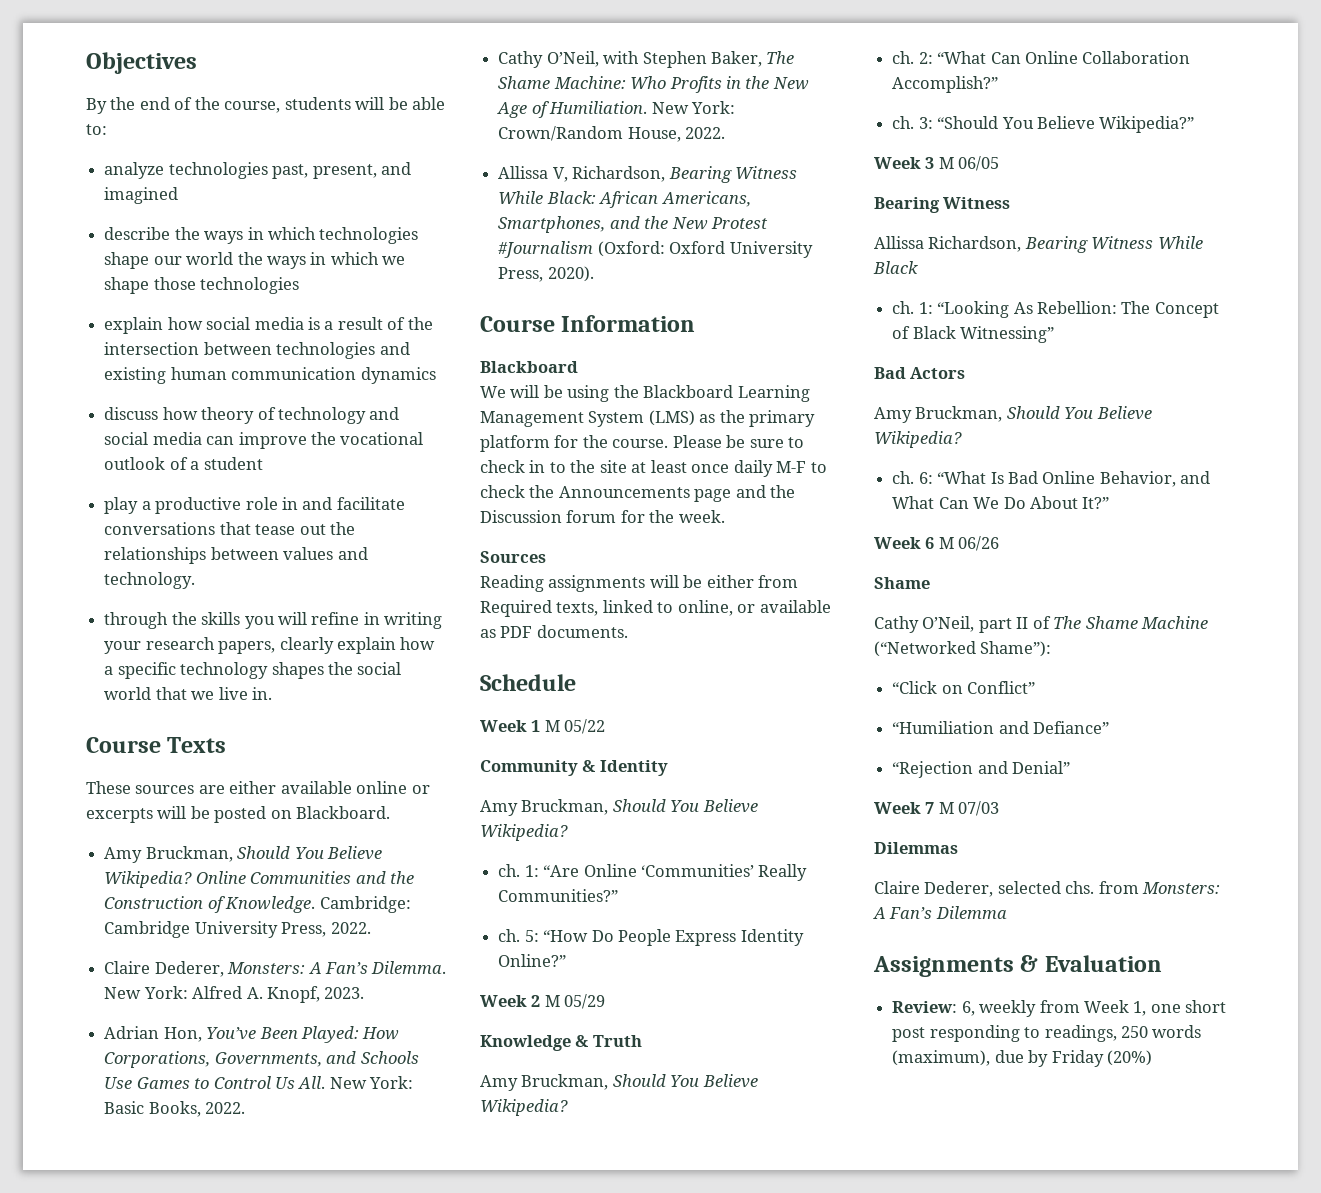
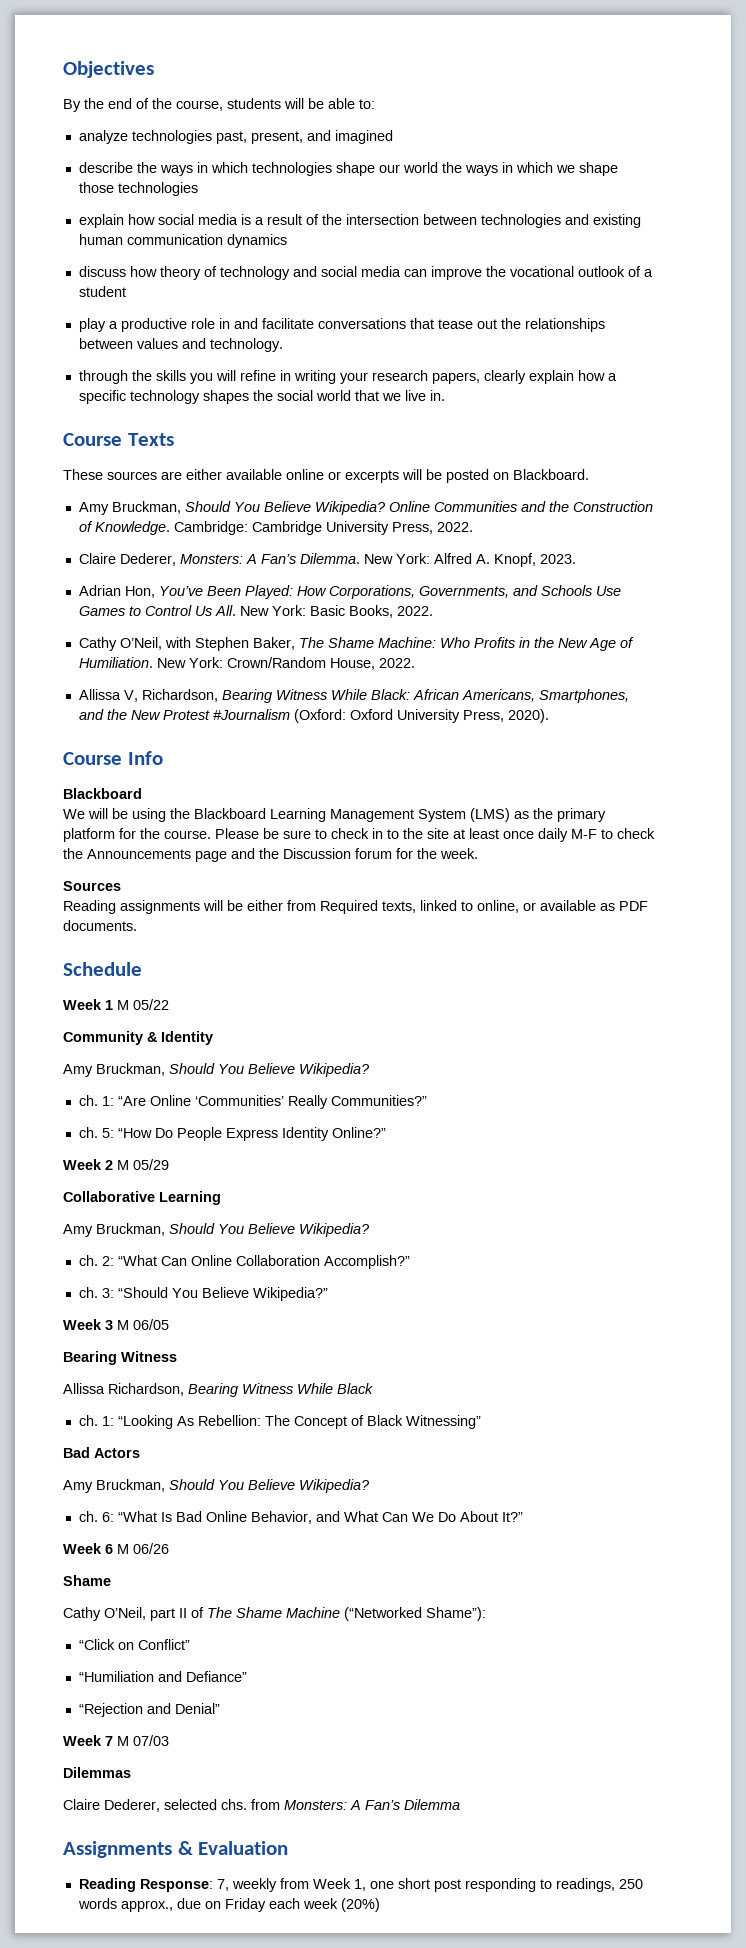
- Course Information
+ Course Info
- Knowledge & Truth
+ Collaborative Learning
- Review: 6, weekly from Week 1, one short post responding to readings, 250 words (maximum), due by Friday (20%)
+ Reading Response: 7, weekly from Week 1, one short post responding to readings, 250 words approx., due on Friday each week (20%)

